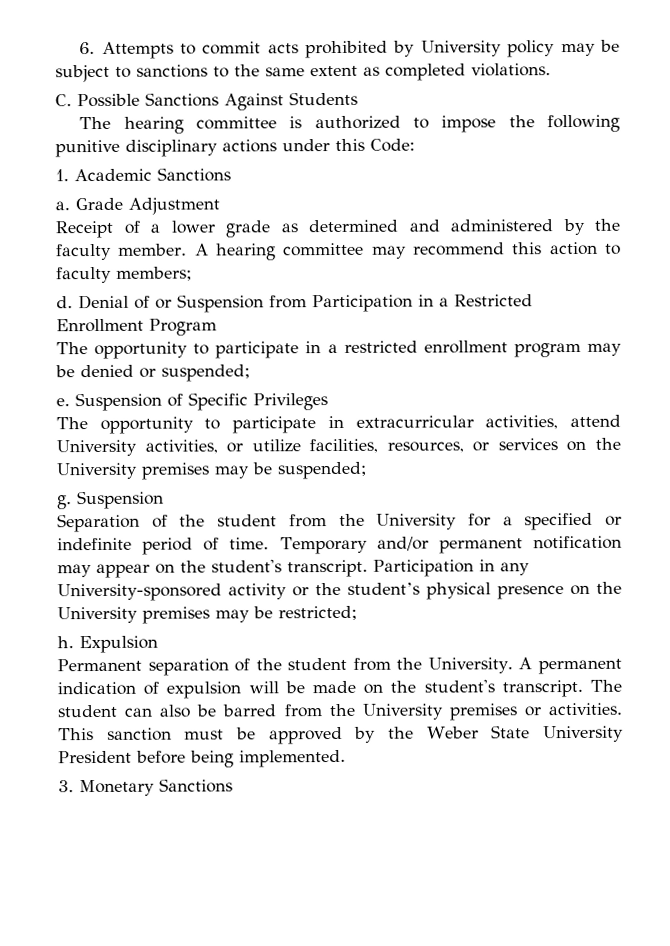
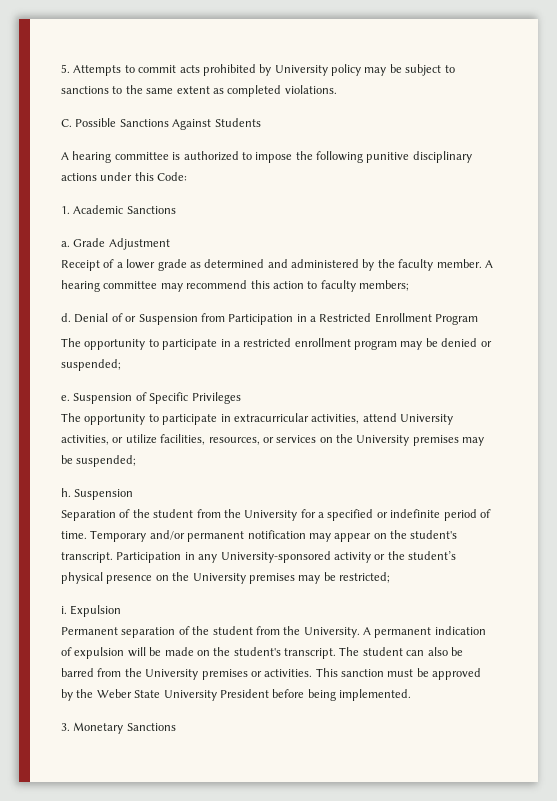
- 6. Attempts to commit acts prohibited by University policy may be subject to sanctions to the same extent as completed violations.
+ 5. Attempts to commit acts prohibited by University policy may be subject to sanctions to the same extent as completed violations.
- The hearing committee is authorized to impose the following punitive disciplinary actions under this Code:
+ A hearing committee is authorized to impose the following punitive disciplinary actions under this Code:
- g.
+ h.
- h.
+ i.

